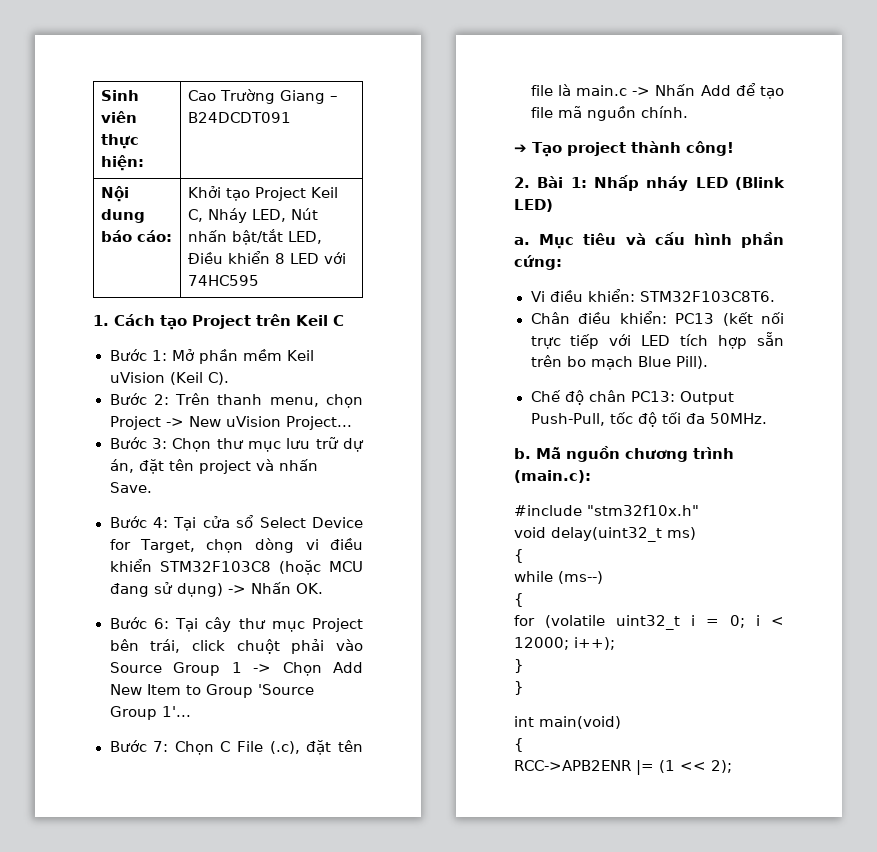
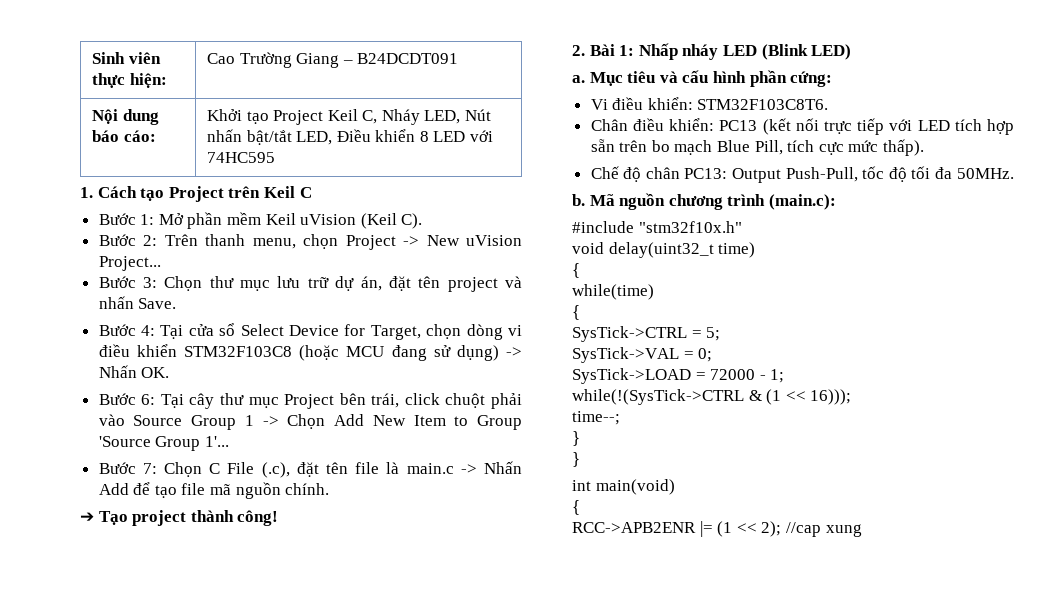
- Chân điều khiển: PC13 (kết nối trực tiếp với LED tích hợp sẵn trên bo mạch Blue Pill).
+ Chân điều khiển: PC13 (kết nối trực tiếp với LED tích hợp sẵn trên bo mạch Blue Pill, tích cực mức thấp).
- void delay(uint32_t ms)
+ void delay(uint32_t time)
  {
- while (ms--)
+ while(time)
  {
- for (volatile uint32_t i = 0; i < 12000; i++);
+ SysTick->CTRL = 5;
+ SysTick->VAL = 0;
+ SysTick->LOAD = 72000 - 1;
+ while(!(SysTick->CTRL & (1 << 16)));
+ time--;
- RCC->APB2ENR |= (1 << 2);
+ RCC->APB2ENR |= (1 << 2); //cap xung

